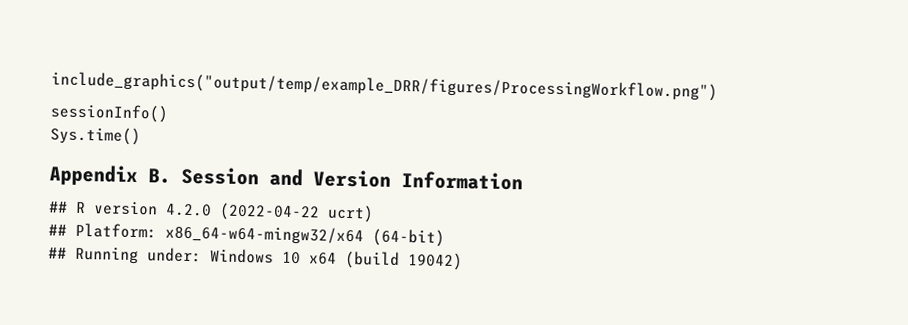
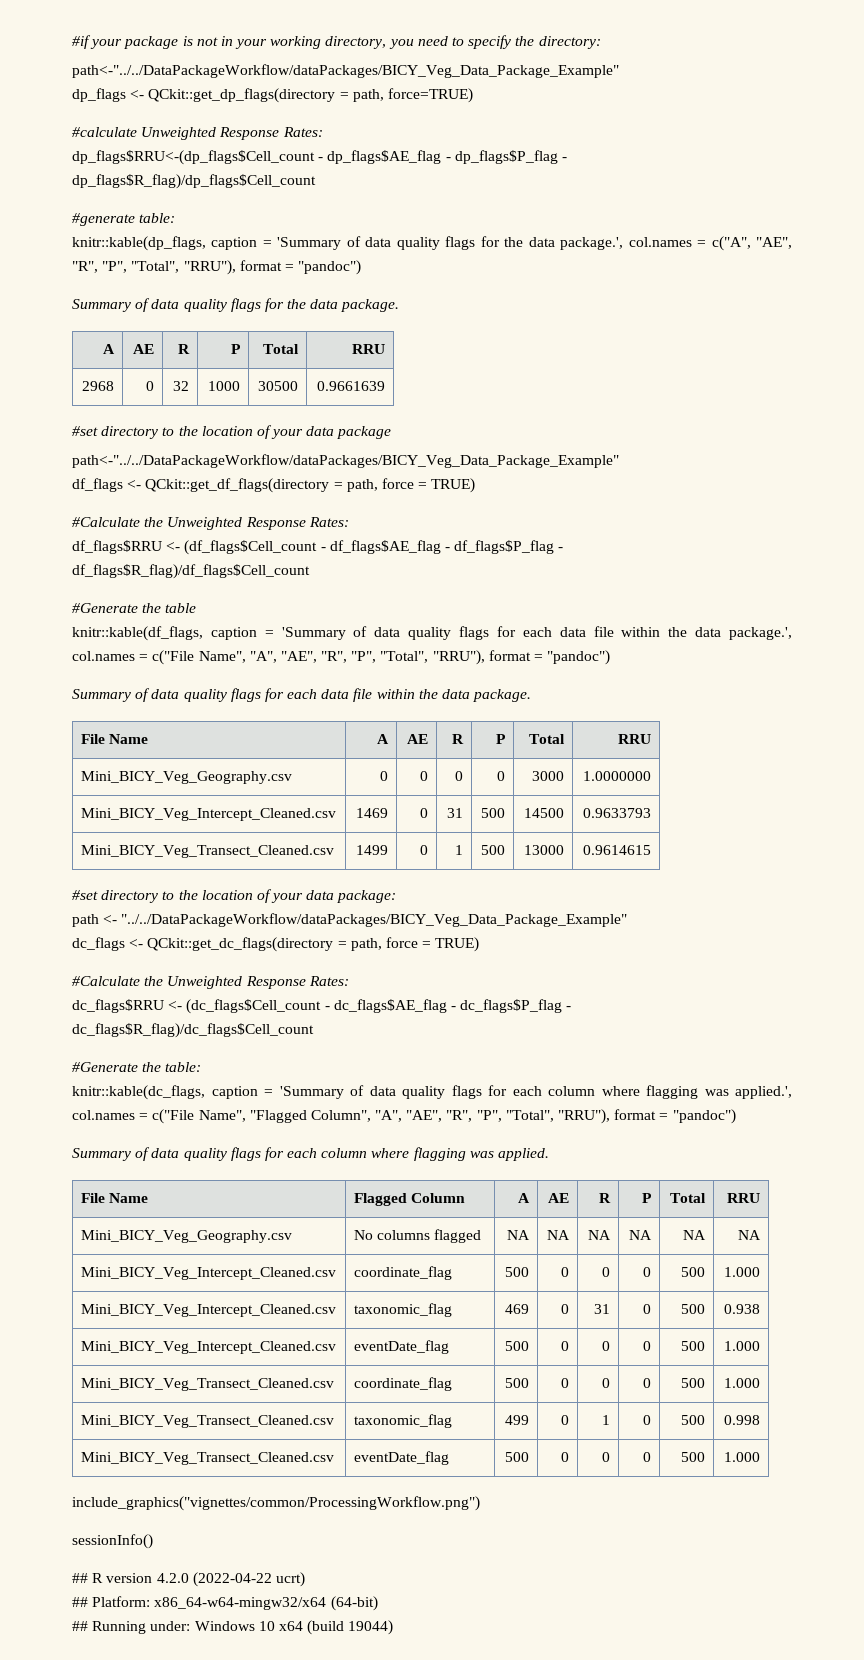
- include_graphics("output/temp/example_DRR/figures/ProcessingWorkflow.png")
+ #if your package is not in your working directory, you need to specify the directory:
+ path<-"../../DataPackageWorkflow/dataPackages/BICY_Veg_Data_Package_Example"
+ dp_flags <- QCkit::get_dp_flags(directory = path, force=TRUE)
+ #calculate Unweighted Response Rates:
+ dp_flags$RRU<-(dp_flags$Cell_count - dp_flags$AE_flag - dp_flags$P_flag - dp_flags$R_flag)/dp_flags$Cell_count
+ #generate table:
+ knitr::kable(dp_flags, caption = 'Summary of data quality flags for the data package.', col.names = c("A", "AE", "R", "P", "Total", "RRU"), format = "pandoc")
+ Summary of data quality flags for the data package.
+ A | AE | R | P | Total | RRU
+ 2968 | 0 | 32 | 1000 | 30500 | 0.9661639
+ #set directory to the location of your data package
+ path<-"../../DataPackageWorkflow/dataPackages/BICY_Veg_Data_Package_Example"
+ df_flags <- QCkit::get_df_flags(directory = path, force = TRUE)
+ #Calculate the Unweighted Response Rates:
+ df_flags$RRU <- (df_flags$Cell_count - df_flags$AE_flag - df_flags$P_flag - df_flags$R_flag)/df_flags$Cell_count
+ #Generate the table
+ knitr::kable(df_flags, caption = 'Summary of data quality flags for each data file within the data package.', col.names = c("File Name", "A", "AE", "R", "P", "Total", "RRU"), format = "pandoc")
+ Summary of data quality flags for each data file within the data package.
+ File Name | A | AE | R | P | Total | RRU
+ Mini_BICY_Veg_Geography.csv | 0 | 0 | 0 | 0 | 3000 | 1.0000000
+ Mini_BICY_Veg_Intercept_Cleaned.csv | 1469 | 0 | 31 | 500 | 14500 | 0.9633793
+ Mini_BICY_Veg_Transect_Cleaned.csv | 1499 | 0 | 1 | 500 | 13000 | 0.9614615
+ #set directory to the location of your data package:
+ path <- "../../DataPackageWorkflow/dataPackages/BICY_Veg_Data_Package_Example"
+ dc_flags <- QCkit::get_dc_flags(directory = path, force = TRUE)
+ #Calculate the Unweighted Response Rates:
+ dc_flags$RRU <- (dc_flags$Cell_count - dc_flags$AE_flag - dc_flags$P_flag - dc_flags$R_flag)/dc_flags$Cell_count
+ #Generate the table:
+ knitr::kable(dc_flags, caption = 'Summary of data quality flags for each column where flagging was applied.', col.names = c("File Name", "Flagged Column", "A", "AE", "R", "P", "Total", "RRU"), format = "pandoc")
+ Summary of data quality flags for each column where flagging was applied.
+ File Name | Flagged Column | A | AE | R | P | Total | RRU
+ Mini_BICY_Veg_Geography.csv | No columns flagged | NA | NA | NA | NA | NA | NA
+ Mini_BICY_Veg_Intercept_Cleaned.csv | coordinate_flag | 500 | 0 | 0 | 0 | 500 | 1.000
+ Mini_BICY_Veg_Intercept_Cleaned.csv | taxonomic_flag | 469 | 0 | 31 | 0 | 500 | 0.938
+ Mini_BICY_Veg_Intercept_Cleaned.csv | eventDate_flag | 500 | 0 | 0 | 0 | 500 | 1.000
+ Mini_BICY_Veg_Transect_Cleaned.csv | coordinate_flag | 500 | 0 | 0 | 0 | 500 | 1.000
+ Mini_BICY_Veg_Transect_Cleaned.csv | taxonomic_flag | 499 | 0 | 1 | 0 | 500 | 0.998
+ Mini_BICY_Veg_Transect_Cleaned.csv | eventDate_flag | 500 | 0 | 0 | 0 | 500 | 1.000
+ include_graphics("vignettes/common/ProcessingWorkflow.png")
  sessionInfo()
- Sys.time()
- Appendix B. Session and Version Information
- ## Running under: Windows 10 x64 (build 19042)
+ ## Running under: Windows 10 x64 (build 19044)

